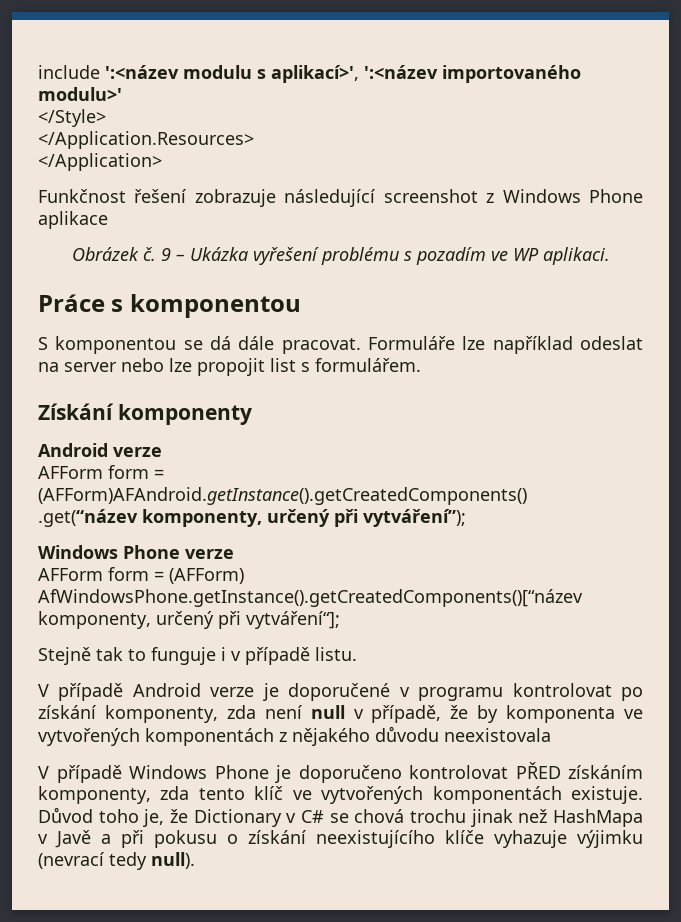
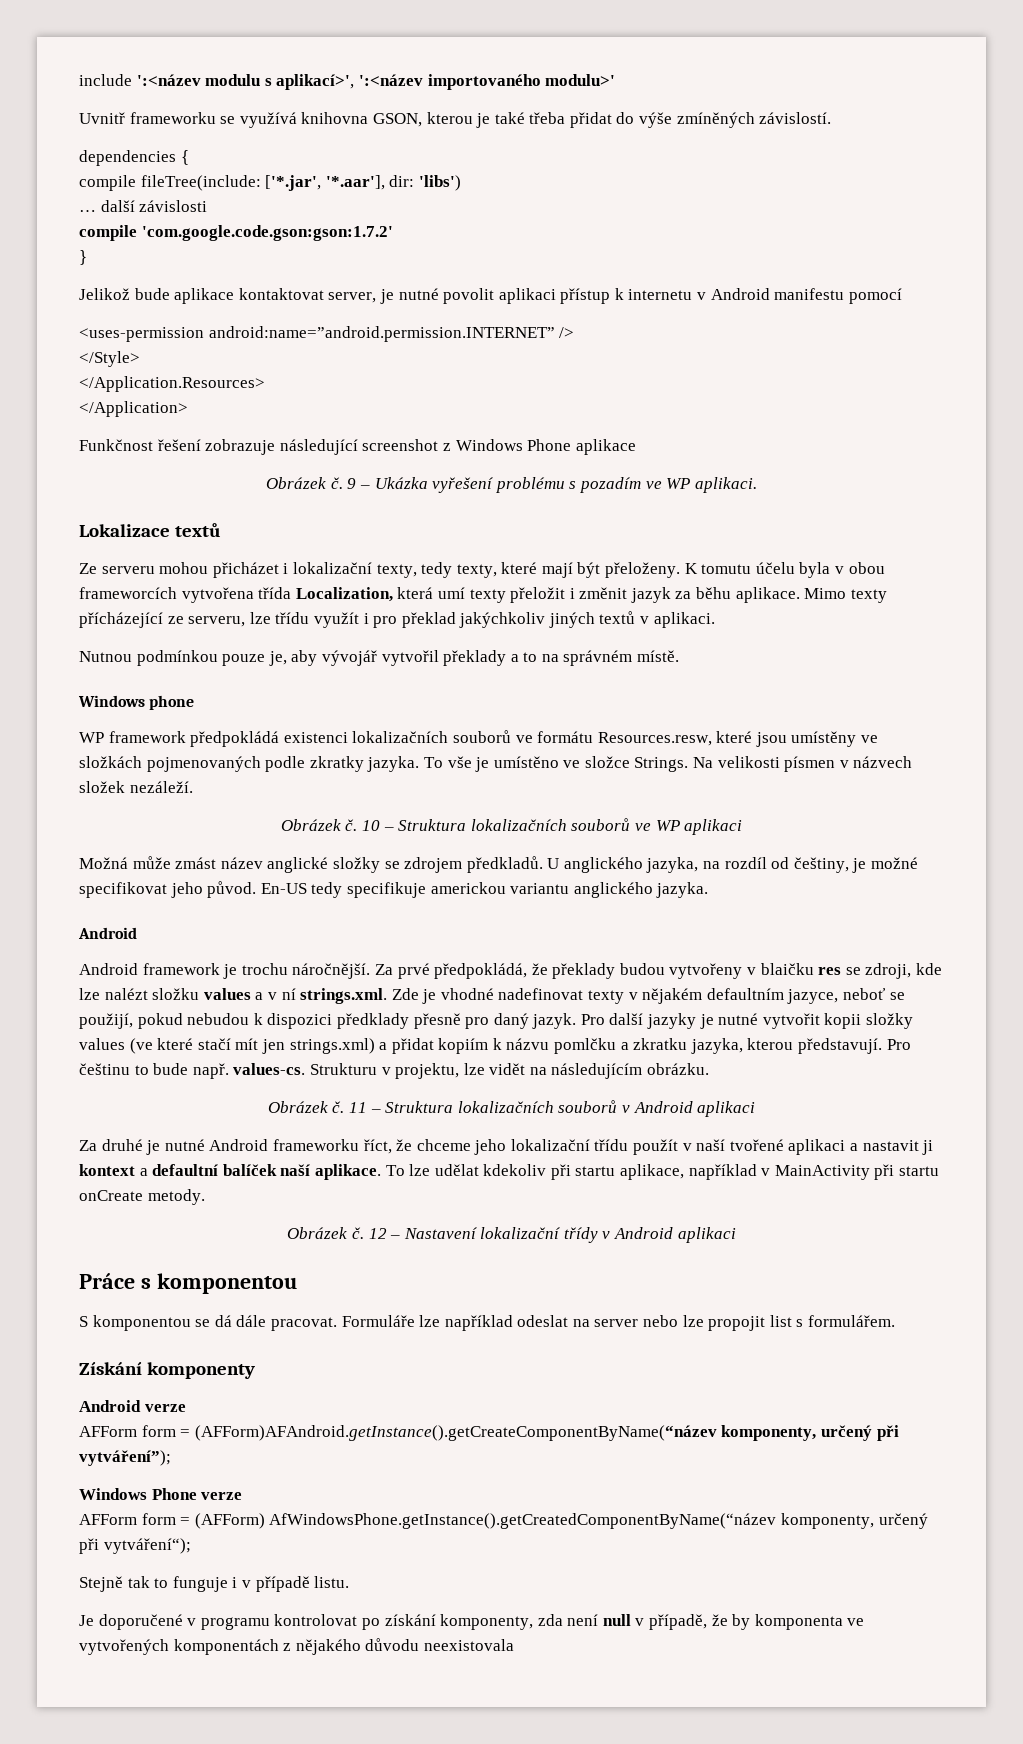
+ Uvnitř frameworku se využívá knihovna GSON, kterou je také třeba přidat do výše zmíněných závislostí.
+ dependencies {
+ compile fileTree(include: ['*.jar', '*.aar'], dir: 'libs')
+ … další závislosti
+ compile 'com.google.code.gson:gson:1.7.2'
+ }
+ Jelikož bude aplikace kontaktovat server, je nutné povolit aplikaci přístup k internetu v Android manifestu pomocí
+ <uses-permission android:name=”android.permission.INTERNET” />
+ Lokalizace textů
+ Ze serveru mohou přicházet i lokalizační texty, tedy texty, které mají být přeloženy. K tomutu účelu byla v obou frameworcích vytvořena třída Localization, která umí texty přeložit i změnit jazyk za běhu aplikace. Mimo texty přícházející ze serveru, lze třídu využít i pro překlad jakýchkoliv jiných textů v aplikaci.
+ Nutnou podmínkou pouze je, aby vývojář vytvořil překlady a to na správném místě.
+ Windows phone
+ WP framework předpokládá existenci lokalizačních souborů ve formátu Resources.resw, které jsou umístěny ve složkách pojmenovaných podle zkratky jazyka. To vše je umístěno ve složce Strings. Na velikosti písmen v názvech složek nezáleží.
+ Obrázek č. 10 – Struktura lokalizačních souborů ve WP aplikaci
+ Možná může zmást název anglické složky se zdrojem předkladů. U anglického jazyka, na rozdíl od češtiny, je možné specifikovat jeho původ. En-US tedy specifikuje americkou variantu anglického jazyka.
+ Android
+ Android framework je trochu náročnější. Za prvé předpokládá, že překlady budou vytvořeny v blaičku res se zdroji, kde lze nalézt složku values a v ní strings.xml. Zde je vhodné nadefinovat texty v nějakém defaultním jazyce, neboť se použijí, pokud nebudou k dispozici předklady přesně pro daný jazyk. Pro další jazyky je nutné vytvořit kopii složky values (ve které stačí mít jen strings.xml) a přidat kopiím k názvu pomlčku a zkratku jazyka, kterou představují. Pro češtinu to bude např. values-cs. Strukturu v projektu, lze vidět na následujícím obrázku.
+ Obrázek č. 11 – Struktura lokalizačních souborů v Android aplikaci
+ Za druhé je nutné Android frameworku říct, že chceme jeho lokalizační třídu použít v naší tvořené aplikaci a nastavit ji kontext a defaultní balíček naší aplikace. To lze udělat kdekoliv při startu aplikace, například v MainActivity při startu onCreate metody.
+ Obrázek č. 12 – Nastavení lokalizační třídy v Android aplikaci
- AFForm form = (AFForm)AFAndroid.getInstance().getCreatedComponents()
- .get(“název komponenty, určený při vytváření”);
+ AFForm form = (AFForm)AFAndroid.getInstance().getCreateComponentByName(“název komponenty, určený při vytváření”);
- AFForm form = (AFForm) AfWindowsPhone.getInstance().getCreatedComponents()[“název komponenty, určený při vytváření“];
+ AFForm form = (AFForm) AfWindowsPhone.getInstance().getCreatedComponentByName(“název komponenty, určený při vytváření“);
- V případě Android verze je doporučené v programu kontrolovat po získání komponenty, zda není null v případě, že by komponenta ve vytvořených komponentách z nějakého důvodu neexistovala
+ Je doporučené v programu kontrolovat po získání komponenty, zda není null v případě, že by komponenta ve vytvořených komponentách z nějakého důvodu neexistovala
- V případě Windows Phone je doporučeno kontrolovat PŘED získáním komponenty, zda tento klíč ve vytvořených komponentách existuje. Důvod toho je, že Dictionary v C# se chová trochu jinak než HashMapa v Javě a při pokusu o získání neexistujícího klíče vyhazuje výjimku (nevrací tedy null).

